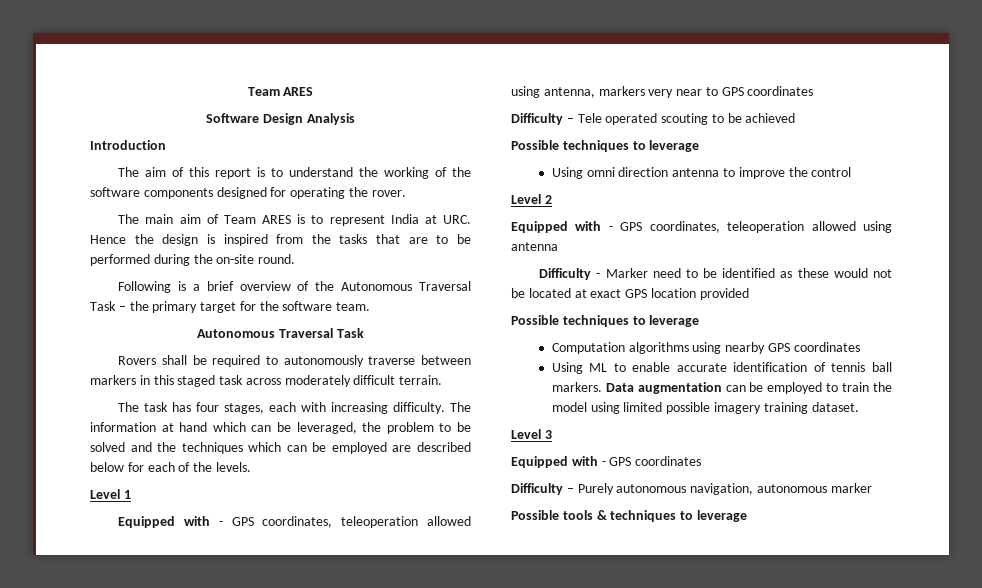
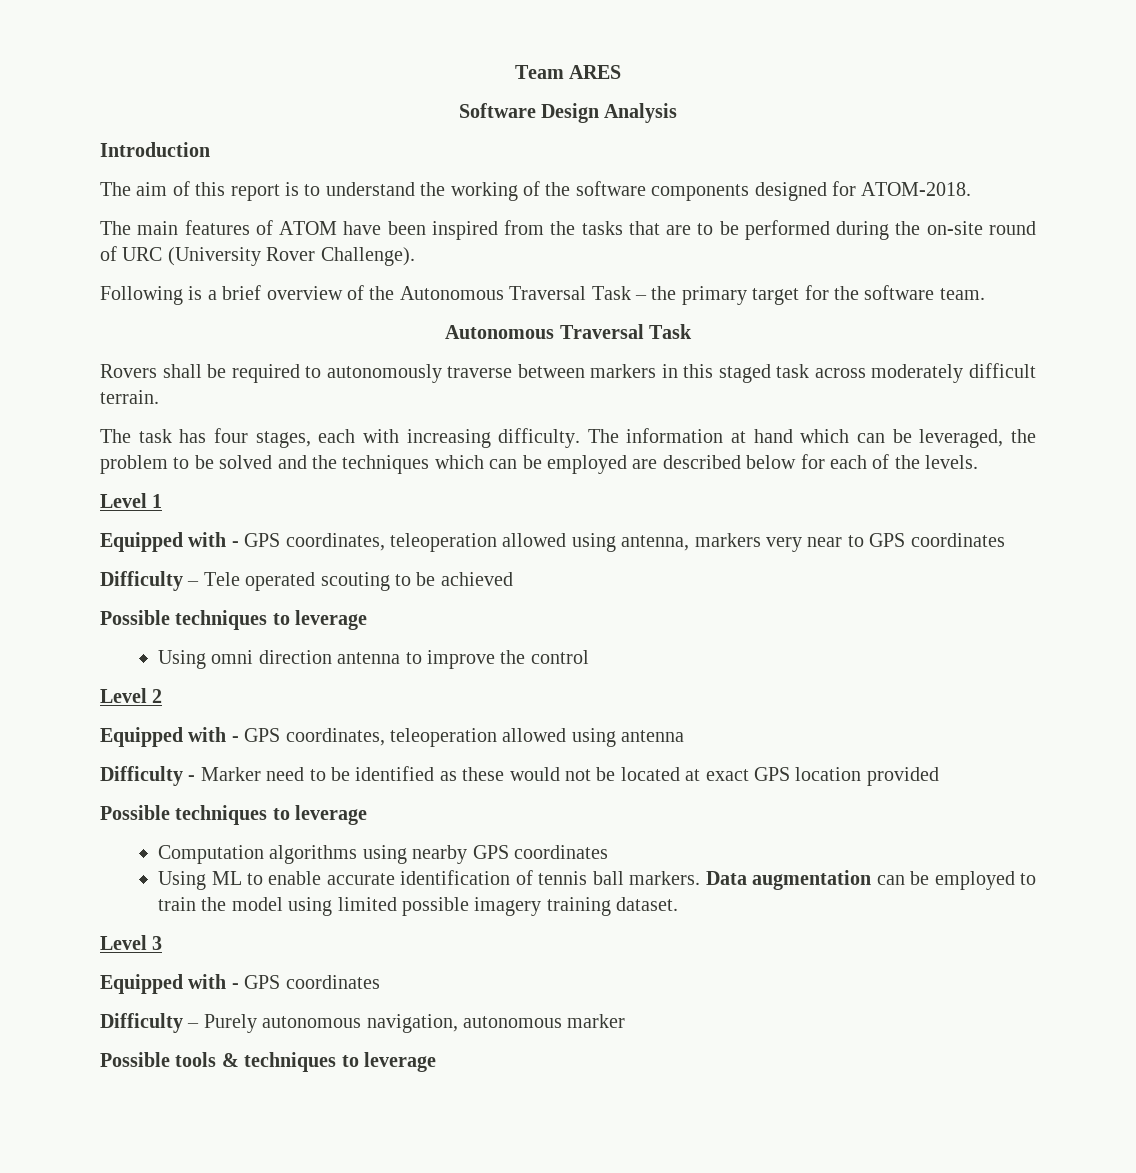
- The aim of this report is to understand the working of the software components designed for operating the rover.
+ The aim of this report is to understand the working of the software components designed for ATOM-2018.
- The main aim of Team ARES is to represent India at URC. Hence the design is inspired from the tasks that are to be performed during the on-site round.
+ The main features of ATOM have been inspired from the tasks that are to be performed during the on-site round of URC (University Rover Challenge).

